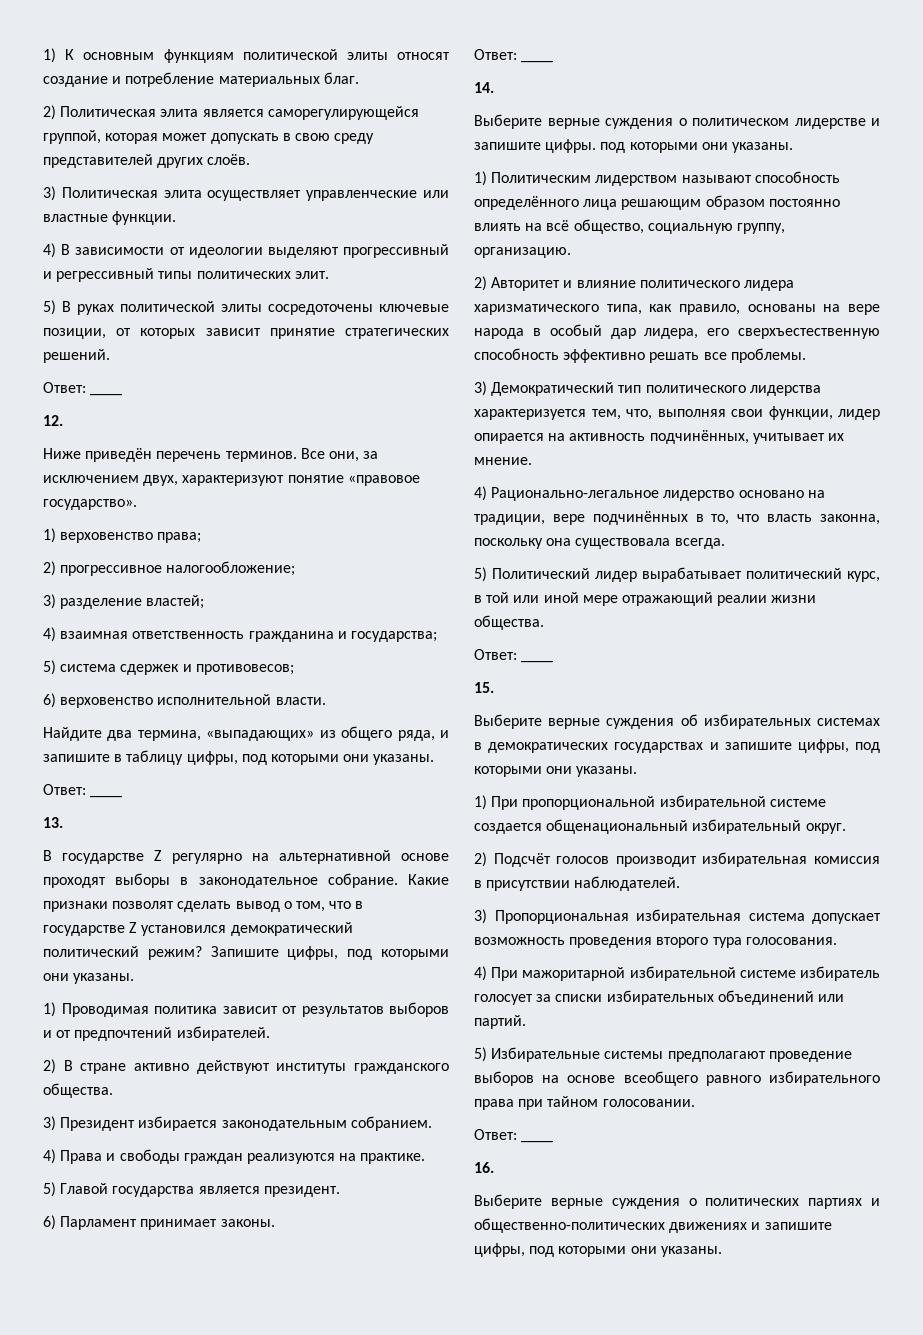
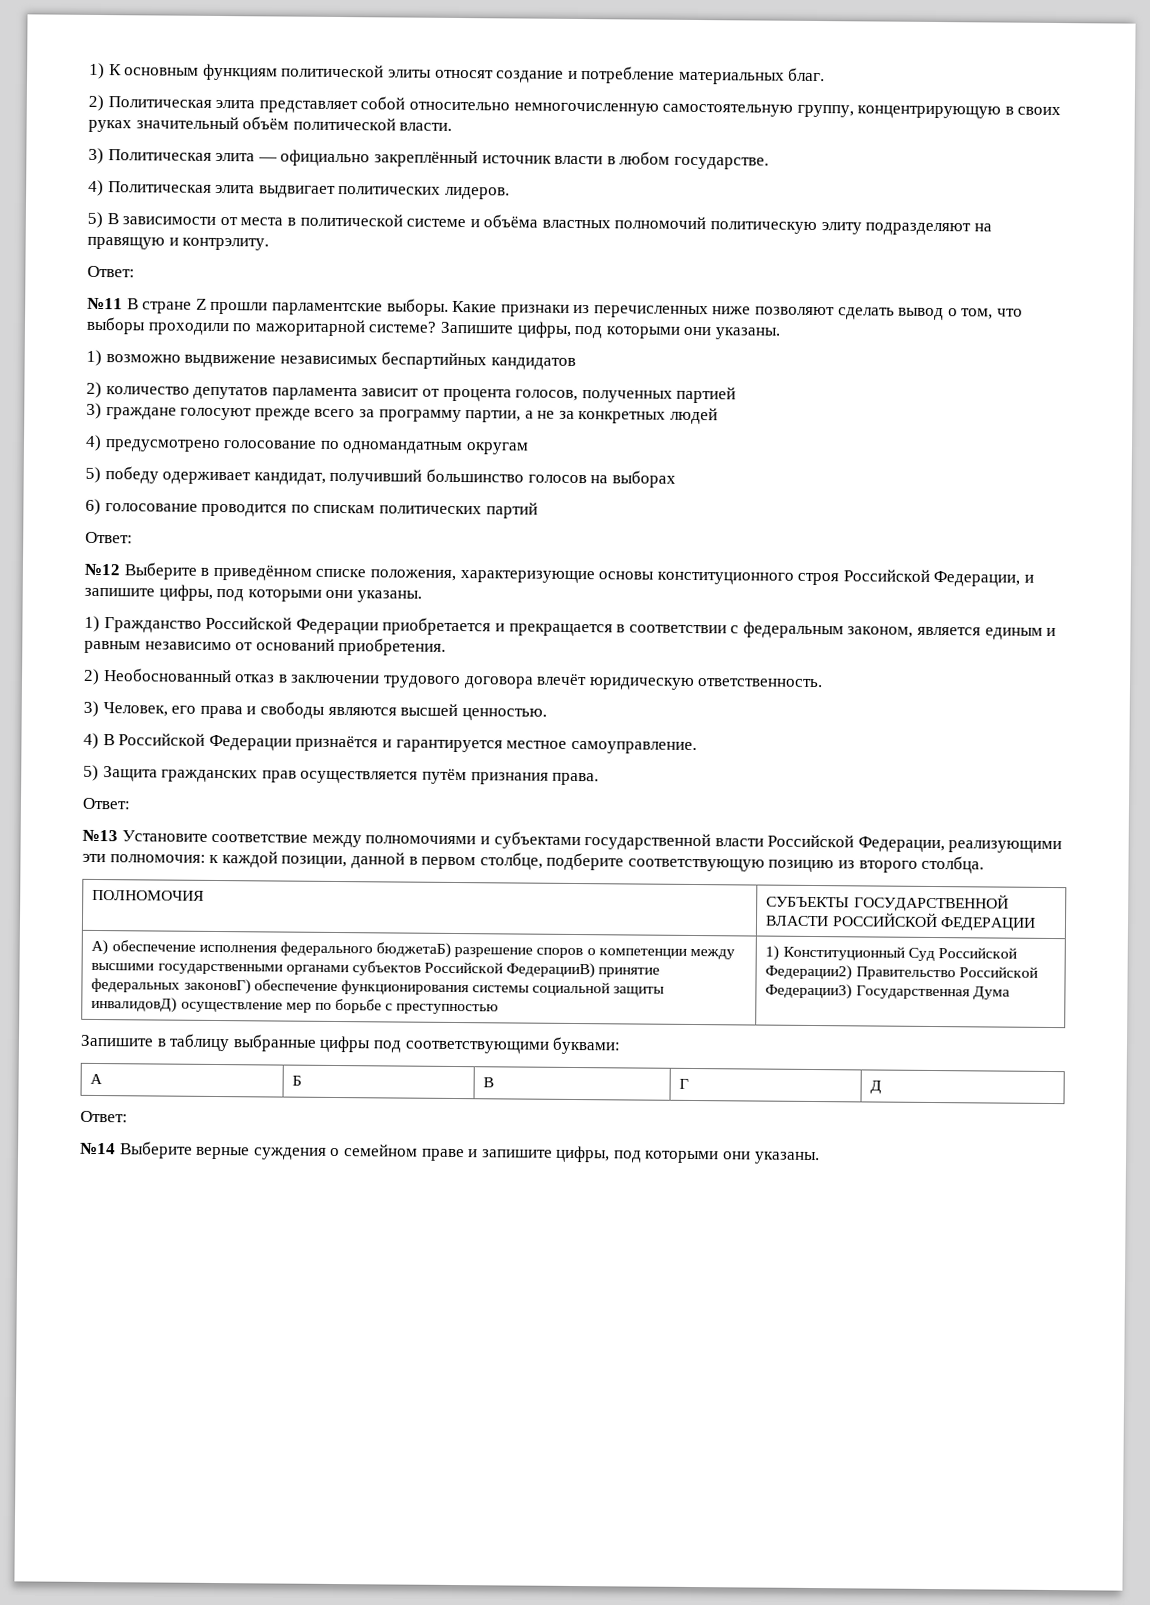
- 2) Политическая элита является саморегулирующейся группой, которая может допускать в свою среду представителей других слоёв.
- 3) Политическая элита осуществляет управленческие или властные функции.
- 4) В зависимости от идеологии выделяют прогрессивный и регрессивный типы политических элит.
- 5) В руках политической элиты сосредоточены ключевые позиции, от которых зависит принятие стратегических решений.
- Ответ: ____
- 12.
- Ниже приведён перечень терминов. Все они, за исключением двух, характеризуют понятие «правовое государство».
- 1) верховенство права;
- 2) прогрессивное налогообложение;
- 3) разделение властей;
- 4) взаимная ответственность гражданина и государства;
- 5) система сдержек и противовесов;
- 6) верховенство исполнительной власти.
- Найдите два термина, «выпадающих» из общего ряда, и запишите в таблицу цифры, под которыми они указаны.
- Ответ: ____
- 13.
- В государстве Z регулярно на альтернативной основе проходят выборы в законодательное собрание. Какие признаки позволят сделать вывод о том, что в государстве Z установился демократический политический режим?
+ 2) Политическая элита представляет собой относительно немногочисленную самостоятельную группу, концентрирующую в своих руках значительный объём политической власти.
+ 3) Политическая элита — официально закреплённый источник власти в любом государстве.
+ 4) Политическая элита выдвигает политических лидеров.
+ 5) В зависимости от места в политической системе и объёма властных полномочий политическую элиту подразделяют на правящую и контрэлиту.
+ Ответ:
+ №11 В стране Z прошли парламентские выборы. Какие признаки из перечисленных ниже позволяют сделать вывод о том, что выборы проходили по мажоритарной системе?
- 1) Проводимая политика зависит от результатов выборов и от предпочтений избирателей.
- 2) В стране активно действуют институты гражданского общества.
- 3) Президент избирается законодательным собранием.
- 4) Права и свободы граждан реализуются на практике.
- 5) Главой государства является президент.
- 6) Парламент принимает законы.
- Ответ: ____
- 14.
- Выберите верные суждения о политическом лидерстве и запишите цифры. под которыми они указаны.
- 1) Политическим лидерством называют способность определённого лица решающим образом постоянно влиять на всё общество, социальную группу, организацию.
- 2) Авторитет и влияние политического лидера харизматического типа, как правило, основаны на вере народа в особый дар лидера, его сверхъестественную способность эффективно решать все проблемы.
- 3) Демократический тип политического лидерства характеризуется тем, что, выполняя свои функции, лидер опирается на активность подчинённых, учитывает их мнение.
- 4) Рационально-легальное лидерство основано на традиции, вере подчинённых в то, что власть законна, поскольку она существовала всегда.
- 5) Политический лидер вырабатывает политический курс, в той или иной мере отражающий реалии жизни общества.
- Ответ: ____
- 15.
- Выберите верные суждения об избирательных системах в демократических государствах и запишите цифры, под которыми они указаны.
+ 1) возможно выдвижение независимых беспартийных кандидатов
+ 2) количество депутатов парламента зависит от процента голосов, полученных партией
+ 3) граждане голосуют прежде всего за программу партии, а не за конкретных людей
+ 4) предусмотрено голосование по одномандатным округам
+ 5) победу одерживает кандидат, получивший большинство голосов на выборах
+ 6) голосование проводится по спискам политических партий
+ Ответ:
+ №12 Выберите в приведённом списке положения, характеризующие основы конституционного строя Российской Федерации, и запишите цифры, под которыми они указаны.
- 1) При пропорциональной избирательной системе создается общенациональный избирательный округ.
- 2) Подсчёт голосов производит избирательная комиссия в присутствии наблюдателей.
- 3) Пропорциональная избирательная система допускает возможность проведения второго тура голосования.
- 4) При мажоритарной избирательной системе избиратель голосует за списки избирательных объединений или партий.
- 5) Избирательные системы предполагают проведение выборов на основе всеобщего равного избирательного права при тайном голосовании.
- Ответ: ____
- 16.
- Выберите верные суждения о политических партиях и общественно-политических движениях и запишите цифры, под которыми они указаны.
+ 1) Гражданство Российской Федерации приобретается и прекращается в соответствии с федеральным законом, является единым и равным независимо от оснований приобретения.
+ 2) Необоснованный отказ в заключении трудового договора влечёт юридическую ответственность.
+ 3) Человек, его права и свободы являются высшей ценностью.
+ 4) В Российской Федерации признаётся и гарантируется местное самоуправление.
+ 5) Защита гражданских прав осуществляется путём признания права.
+ Ответ:
+ №13 Установите соответствие между полномочиями и субъектами государственной власти Российской Федерации, реализующими эти полномочия: к каждой позиции, данной в первом столбце, подберите соответствующую позицию из второго столбца.
+ ПОЛНОМОЧИЯ | СУБЪЕКТЫ ГОСУДАРСТВЕННОЙ ВЛАСТИ РОССИЙСКОЙ ФЕДЕРАЦИИ
+ А) обеспечение исполнения федерального бюджетаБ) разрешение споров о компетенции между высшими государственными органами субъектов Российской ФедерацииВ) принятие федеральных законовГ) обеспечение функционирования системы социальной защиты инвалидовД) осуществление мер по борьбе с преступностью | 1) Конституционный Суд Российской Федерации2) Правительство Российской Федерации3) Государственная Дума
+ Запишите в таблицу выбранные цифры под соответствующими буквами:
+ A | Б | В | Г | Д
+ Ответ:
+ №14 Выберите верные суждения о семейном праве и запишите цифры, под которыми они указаны.

